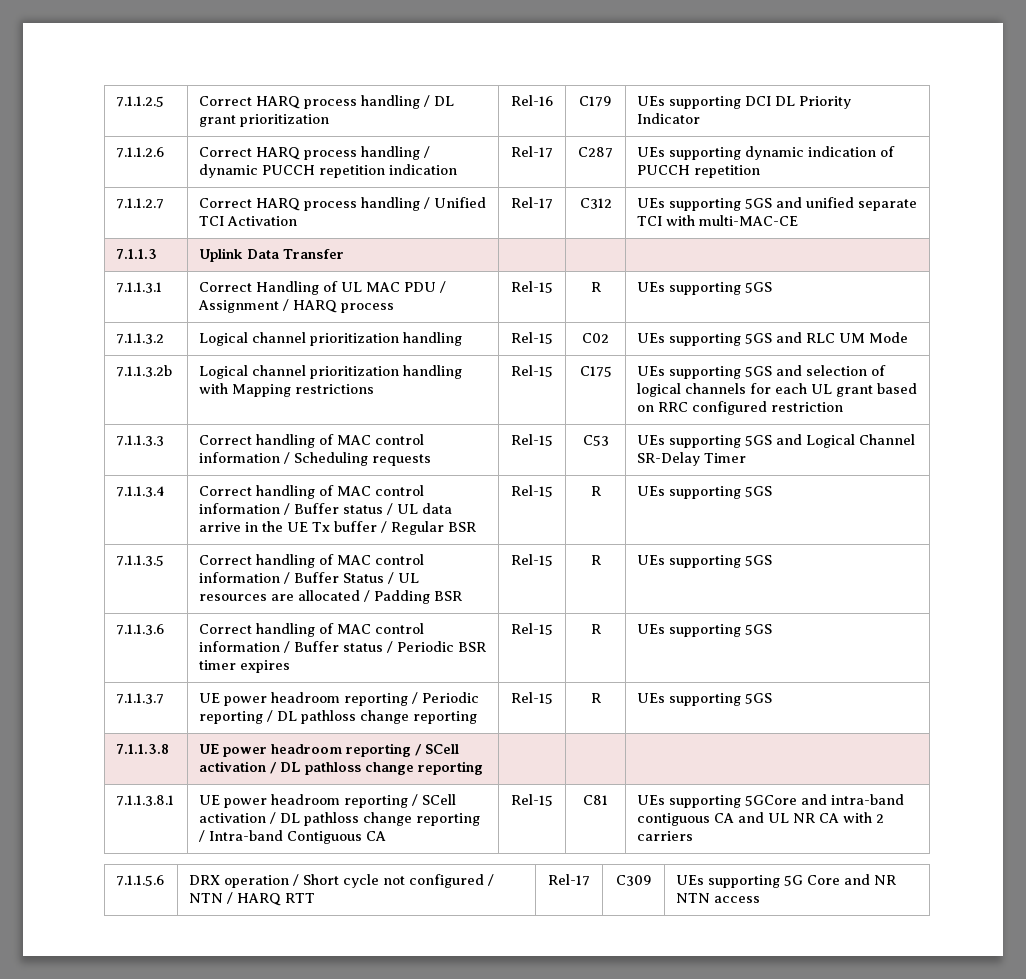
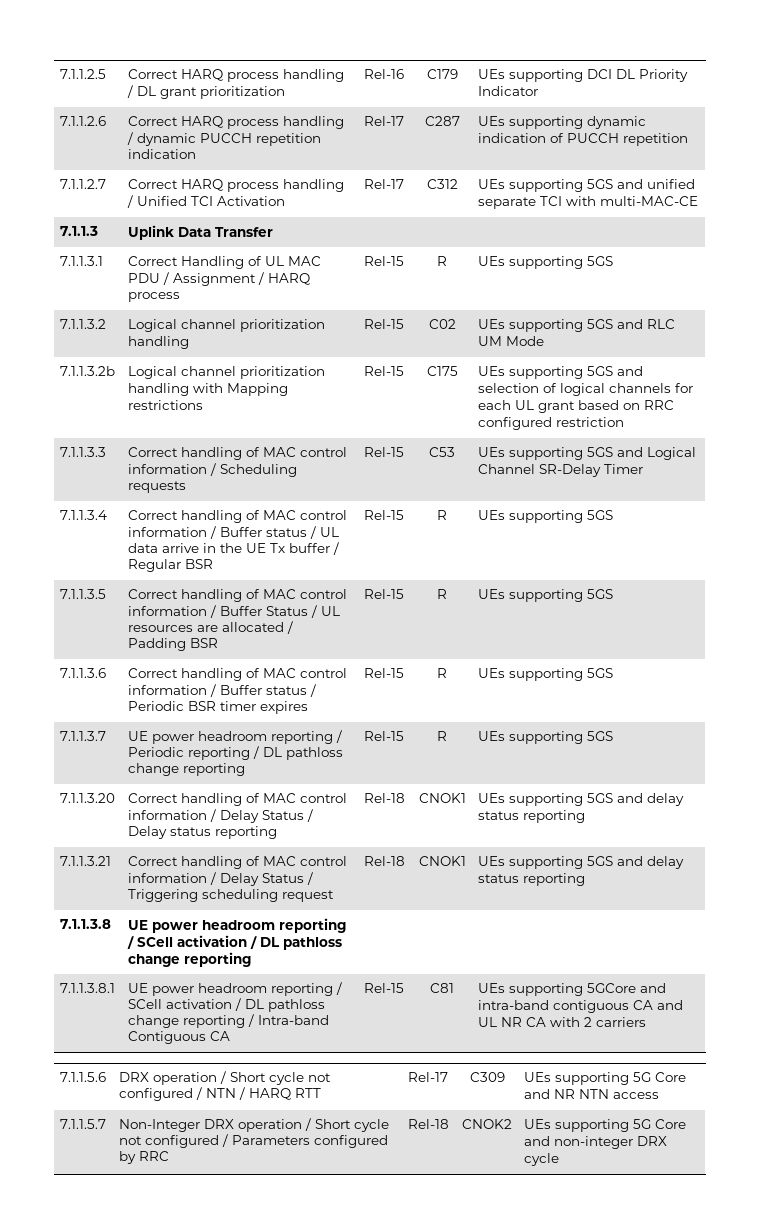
+ 7.1.1.3.20 | Correct handling of MAC control information / Delay Status / Delay status reporting | Rel-18 | CNOK1 | UEs supporting 5GS and delay status reporting
+ 7.1.1.3.21 | Correct handling of MAC control information / Delay Status / Triggering scheduling request | Rel-18 | CNOK1 | UEs supporting 5GS and delay status reporting
+ 7.1.1.5.7 | Non-Integer DRX operation / Short cycle not configured / Parameters configured by RRC | Rel-18 | CNOK2 | UEs supporting 5G Core and non-integer DRX cycle

